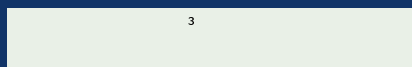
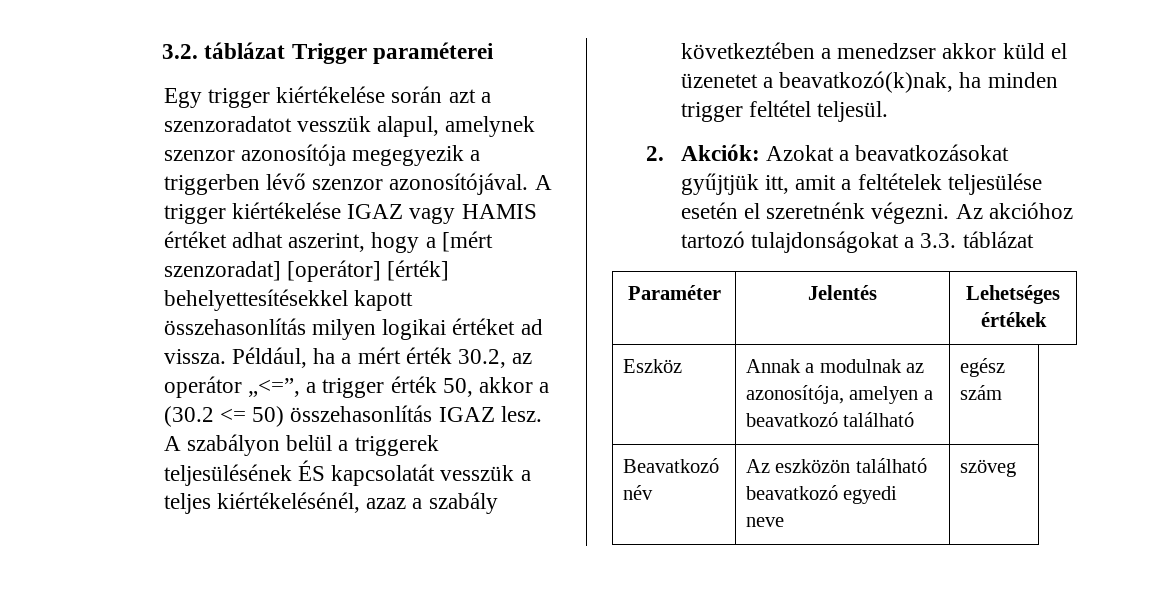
- 3
+ 3.2. táblázat Trigger paraméterei
+ Egy trigger kiértékelése során azt a szenzoradatot vesszük alapul, amelynek szenzor azonosítója megegyezik a triggerben lévő szenzor azonosítójával. A trigger kiértékelése IGAZ vagy HAMIS értéket adhat aszerint, hogy a [mért szenzoradat] [operátor] [érték] behelyettesítésekkel kapott összehasonlítás milyen logikai értéket ad vissza. Például, ha a mért érték 30.2, az operátor „<=”, a trigger érték 50, akkor a (30.2 <= 50) összehasonlítás IGAZ lesz. A szabályon belül a triggerek teljesülésének ÉS kapcsolatát vesszük a teljes kiértékelésénél, azaz a szabály következtében a menedzser akkor küld el üzenetet a beavatkozó(k)nak, ha minden trigger feltétel teljesül.
+ 2. Akciók: Azokat a beavatkozásokat gyűjtjük itt, amit a feltételek teljesülése esetén el szeretnénk végezni. Az akcióhoz tartozó tulajdonságokat a 3.3. táblázat
+ Paraméter | Jelentés | Lehetséges értékek
+ Eszköz | Annak a modulnak az azonosítója, amelyen a beavatkozó található | egész szám
+ Beavatkozó név | Az eszközön található beavatkozó egyedi neve | szöveg

